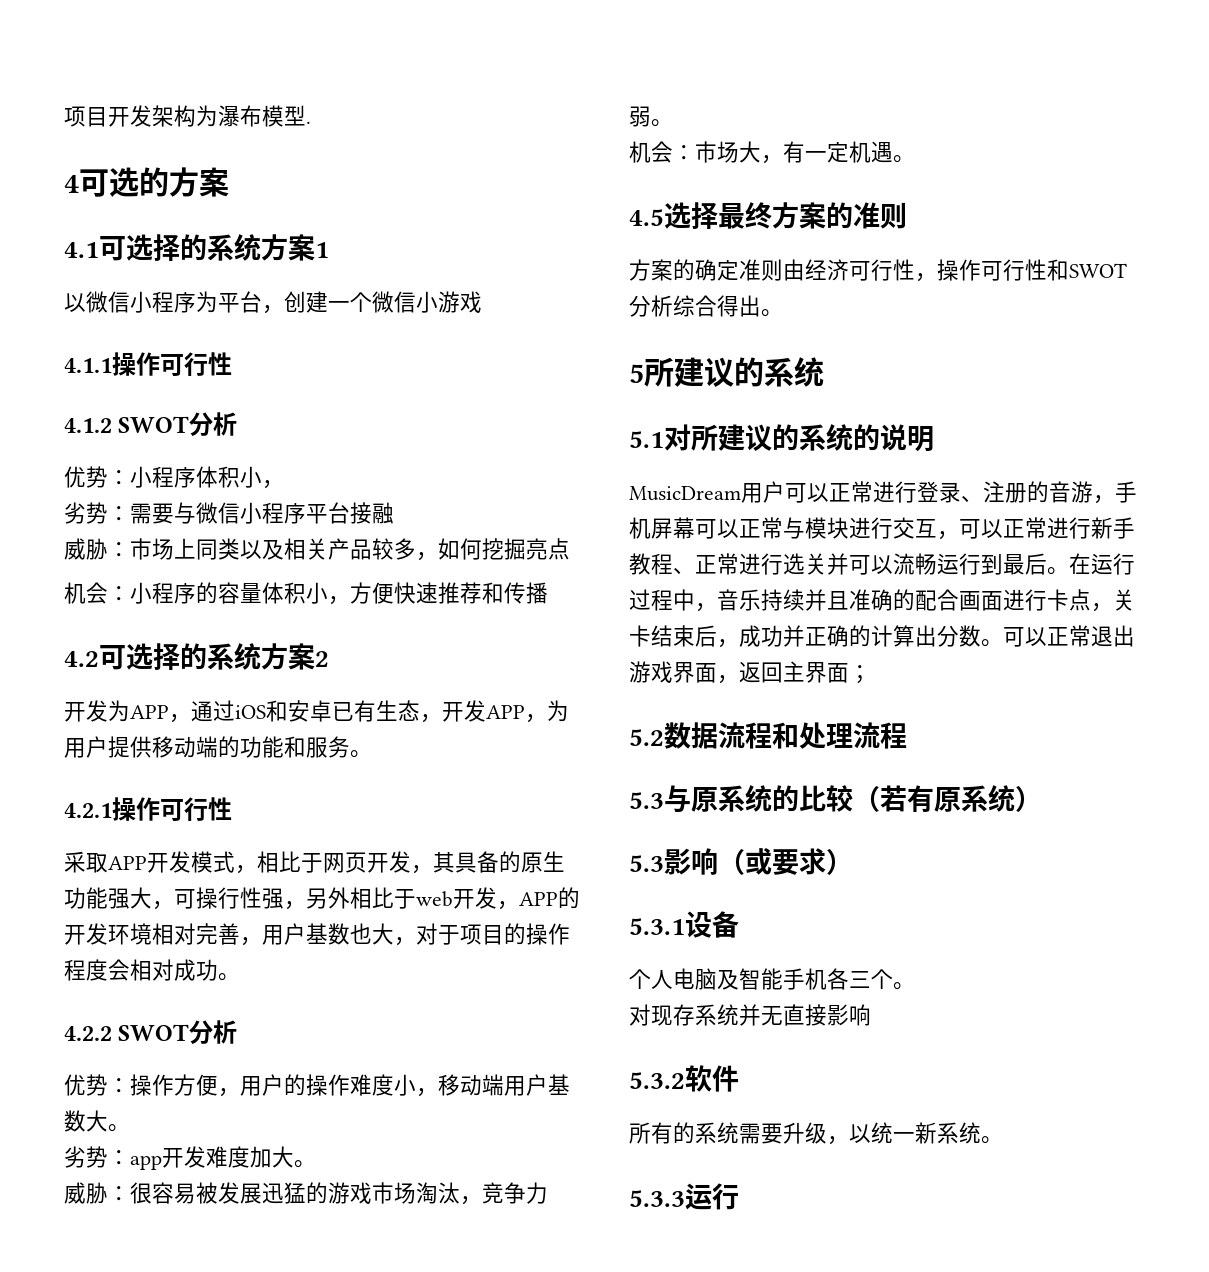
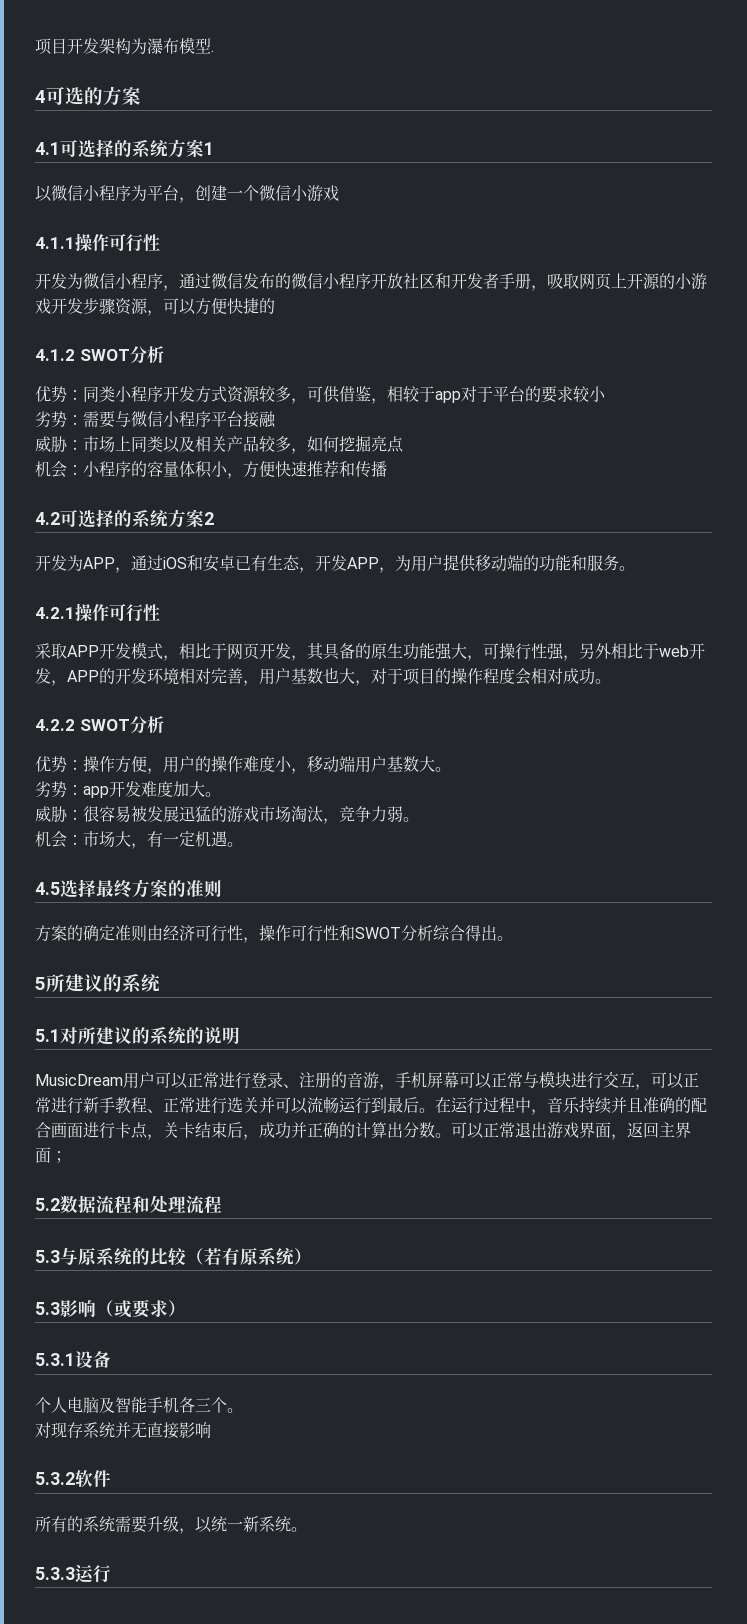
+ 开发为微信小程序，通过微信发布的微信小程序开放社区和开发者手册，吸取网页上开源的小游戏开发步骤资源，可以方便快捷的
- 优势：小程序体积小，
+ 优势：同类小程序开发方式资源较多，可供借鉴，相较于app对于平台的要求较小

